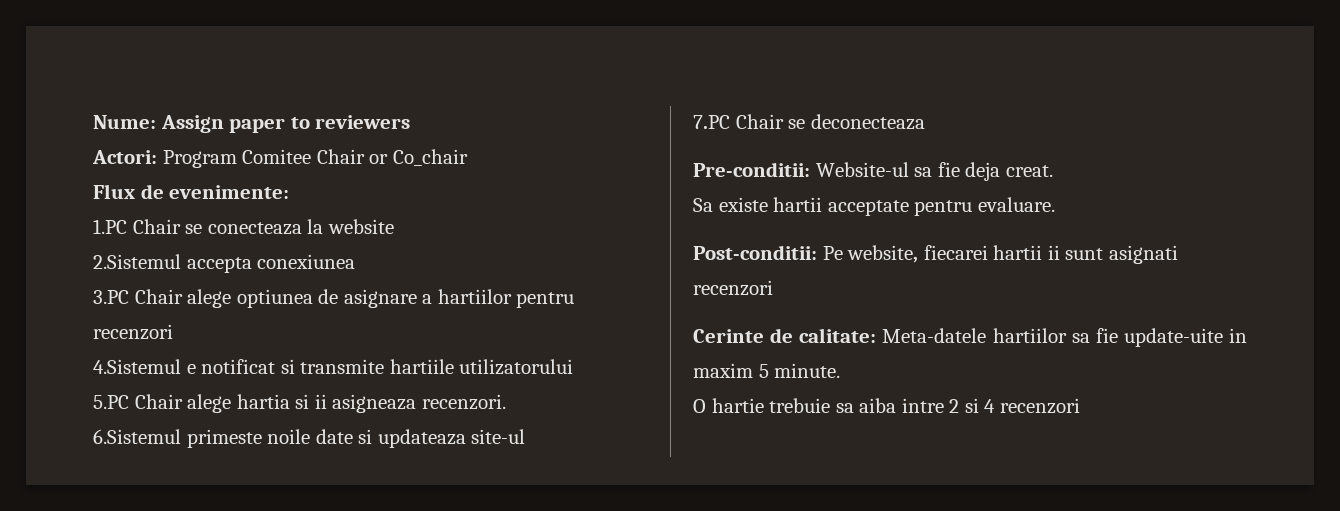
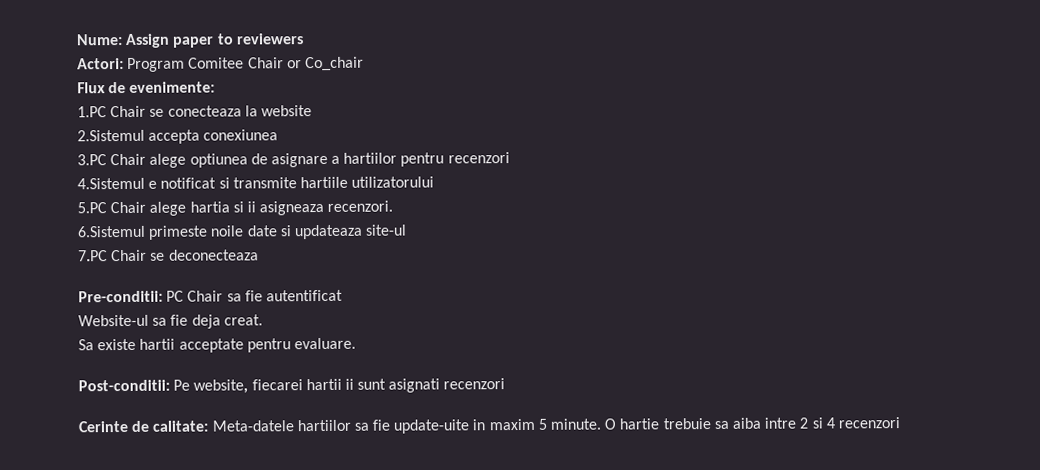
- Pre-conditii: Website-ul sa fie deja creat.
+ Pre-conditii: PC Chair sa fie autentificat
+ Website-ul sa fie deja creat.
- Cerinte de calitate: Meta-datele hartiilor sa fie update-uite in maxim 5 minute.
- O hartie trebuie sa aiba intre 2 si 4 recenzori
+ Cerinte de calitate: Meta-datele hartiilor sa fie update-uite in maxim 5 minute. O hartie trebuie sa aiba intre 2 si 4 recenzori

